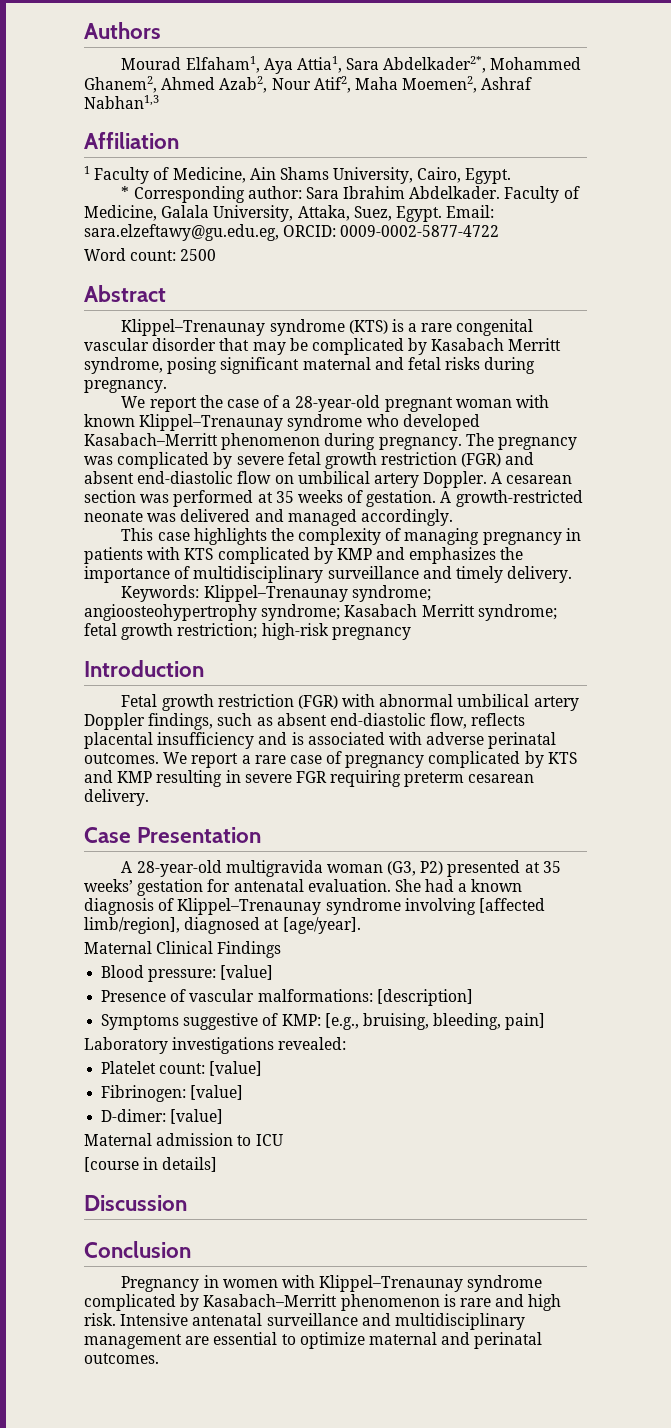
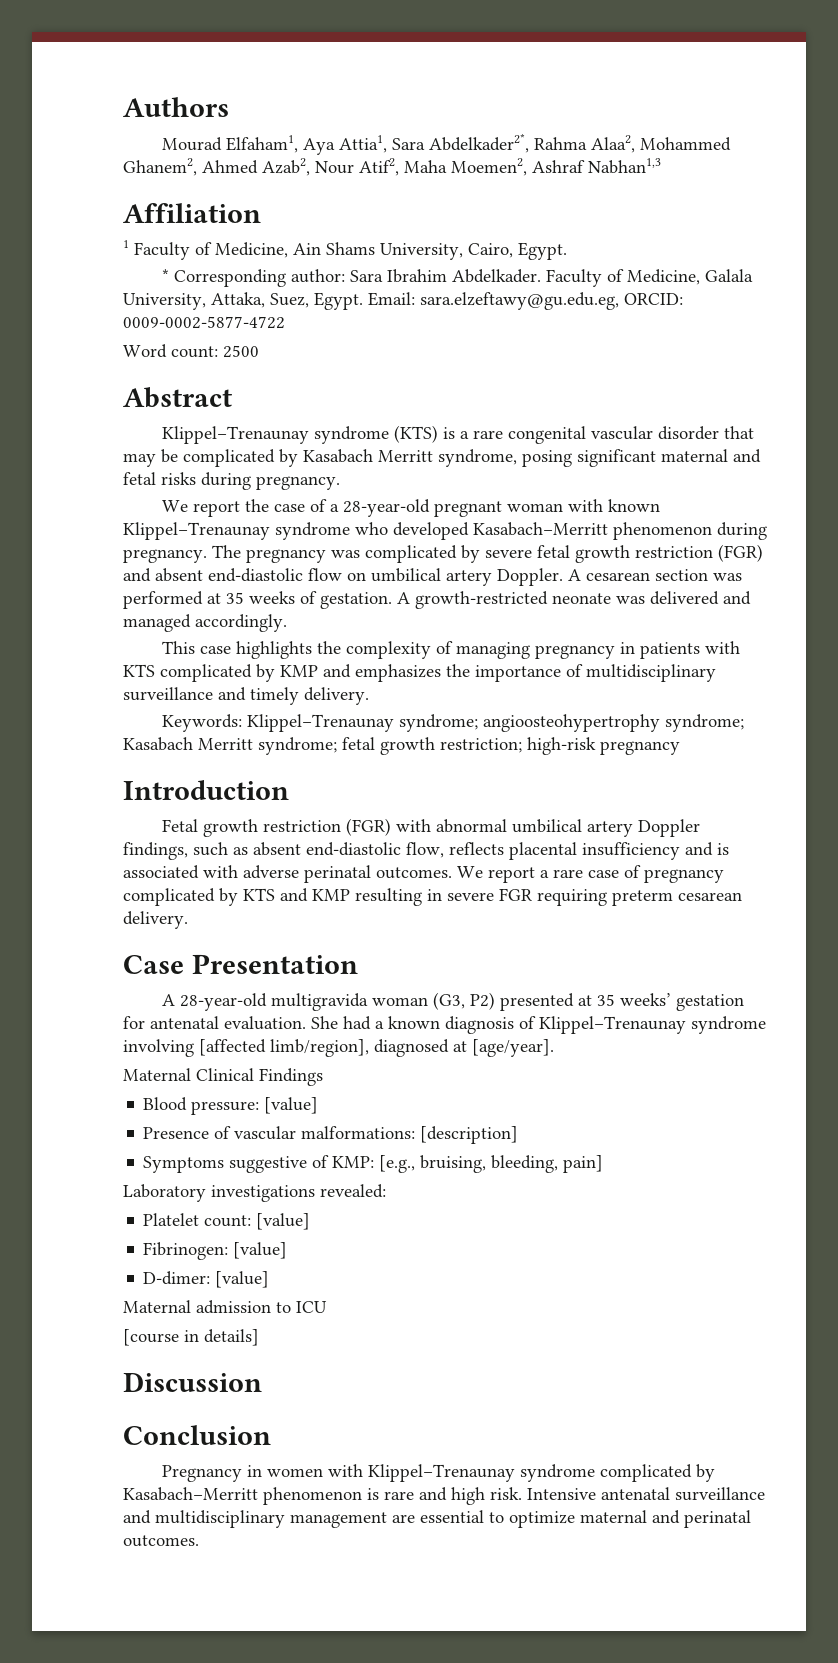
- Mourad Elfaham1, Aya Attia1, Sara Abdelkader2*, Mohammed Ghanem2, Ahmed Azab2, Nour Atif2, Maha Moemen2, Ashraf Nabhan1,3
+ Mourad Elfaham1, Aya Attia1, Sara Abdelkader2*, Rahma Alaa2, Mohammed Ghanem2, Ahmed Azab2, Nour Atif2, Maha Moemen2, Ashraf Nabhan1,3

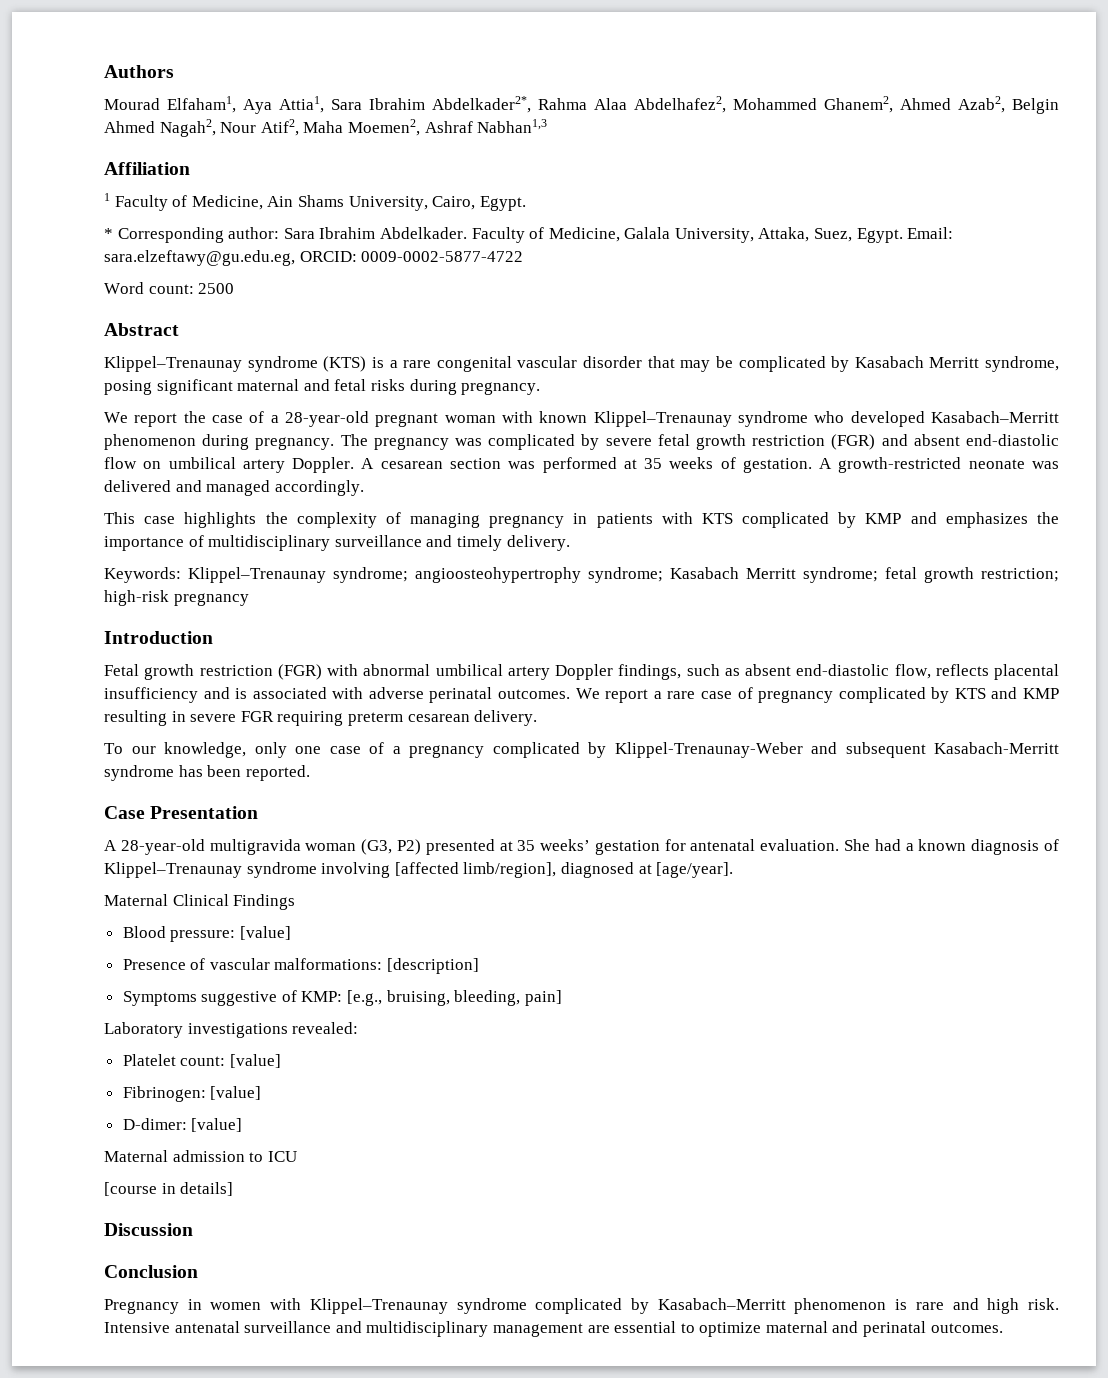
- Mourad Elfaham1, Aya Attia1, Sara Abdelkader2*, Rahma Alaa2, Mohammed Ghanem2, Ahmed Azab2, Nour Atif2, Maha Moemen2, Ashraf Nabhan1,3
+ Mourad Elfaham1, Aya Attia1, Sara Ibrahim Abdelkader2*, Rahma Alaa Abdelhafez2, Mohammed Ghanem2, Ahmed Azab2, Belgin Ahmed Nagah2, Nour Atif2, Maha Moemen2, Ashraf Nabhan1,3
+ To our knowledge, only one case of a pregnancy complicated by Klippel-Trenaunay-Weber and subsequent Kasabach-Merritt syndrome has been reported.

